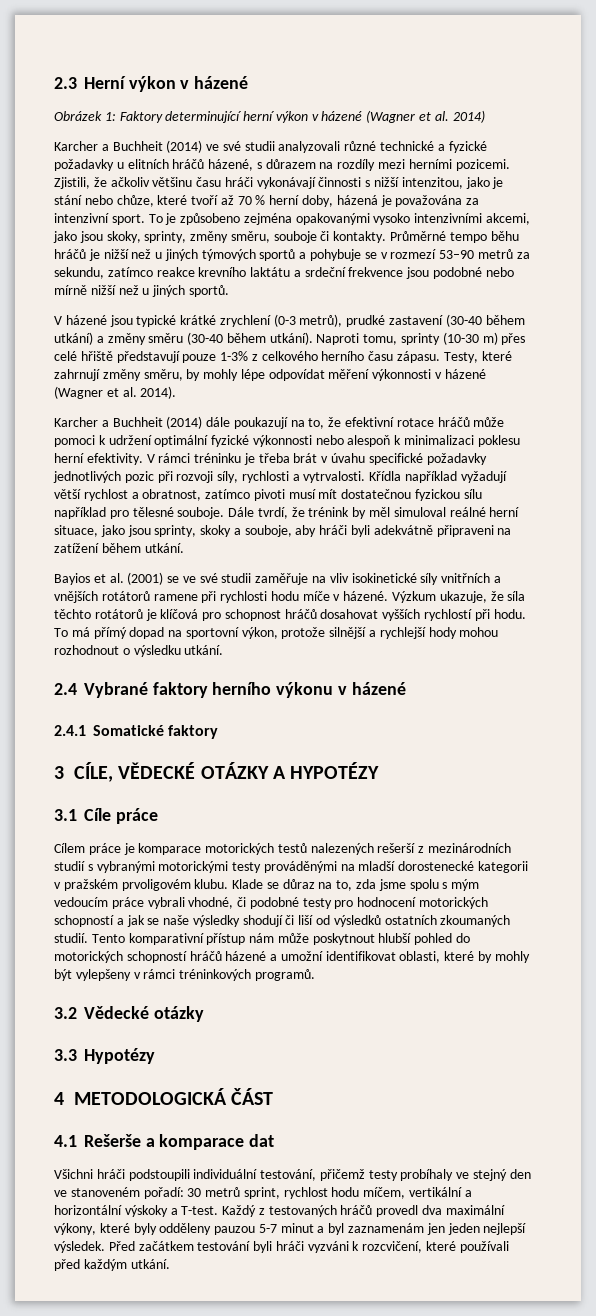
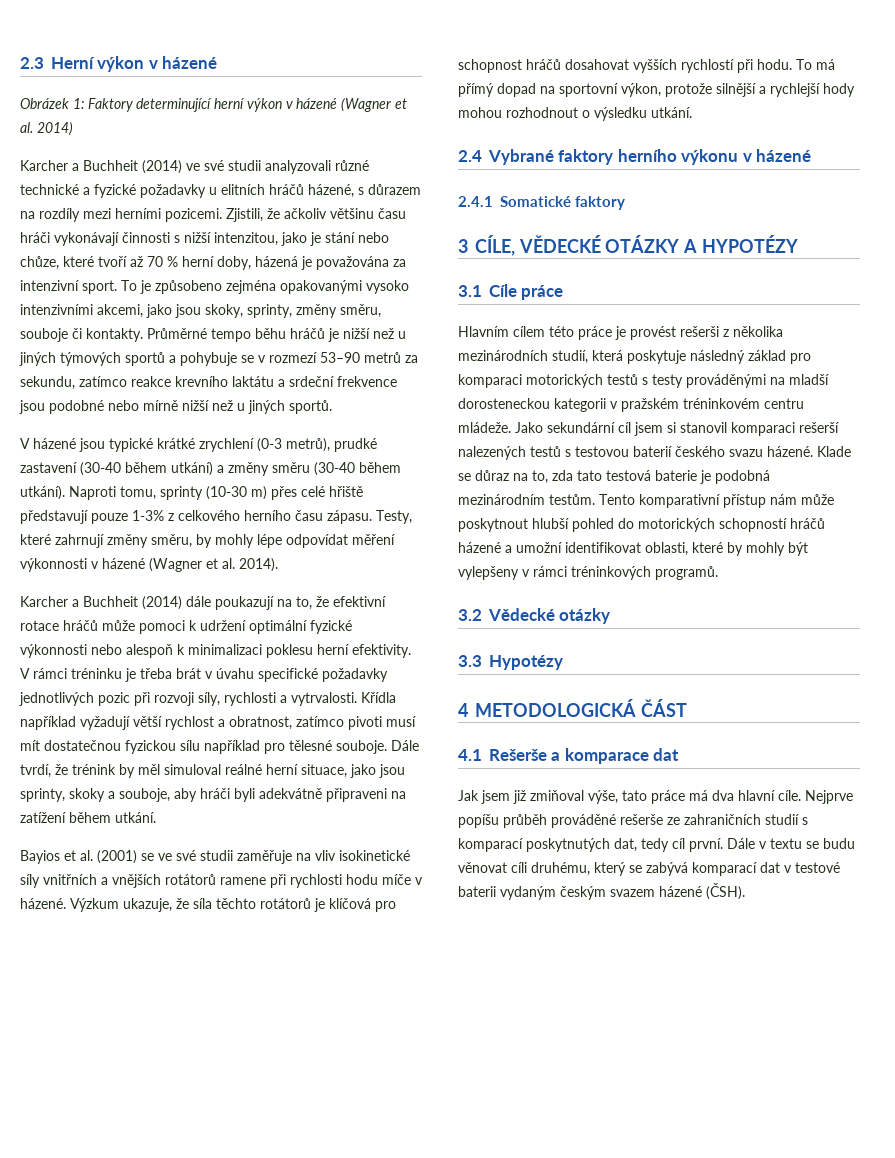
- Cílem práce je komparace motorických testů nalezených rešerší z mezinárodních studií s vybranými motorickými testy prováděnými na mladší dorostenecké kategorii v pražském prvoligovém klubu.
+ Hlavním cílem této práce je provést rešerši z několika mezinárodních studií, která poskytuje následný základ pro komparaci motorických testů s testy prováděnými na mladší dorosteneckou kategorii v pražském tréninkovém centru mládeže. Jako sekundární cíl jsem si stanovil komparaci rešerší nalezených testů s testovou baterií českého svazu házené.
- Klade se důraz na to, zda jsme spolu s mým vedoucím práce vybrali vhodné, či podobné testy pro hodnocení motorických schopností a jak se naše výsledky shodují či liší od výsledků ostatních zkoumaných studií.
+ Klade se důraz na to, zda tato testová baterie je podobná mezinárodním testům.
- Všichni hráči podstoupili individuální testování, přičemž testy probíhaly ve stejný den ve stanoveném pořadí: 30 metrů sprint, rychlost hodu míčem, vertikální a horizontální výskoky a T-test. Každý z testovaných hráčů provedl dva maximální výkony, které byly odděleny pauzou 5-7 minut a byl zaznamenám jen jeden nejlepší výsledek. Před začátkem testování byli hráči vyzváni k rozcvičení, které používali před každým utkání.
+ Jak jsem již zmiňoval výše, tato práce má dva hlavní cíle. Nejprve popíšu průběh prováděné rešerše ze zahraničních studií s komparací poskytnutých dat, tedy cíl první. Dále v textu se budu věnovat cíli druhému, který se zabývá komparací dat v testové baterii vydaným českým svazem házené (ČSH).

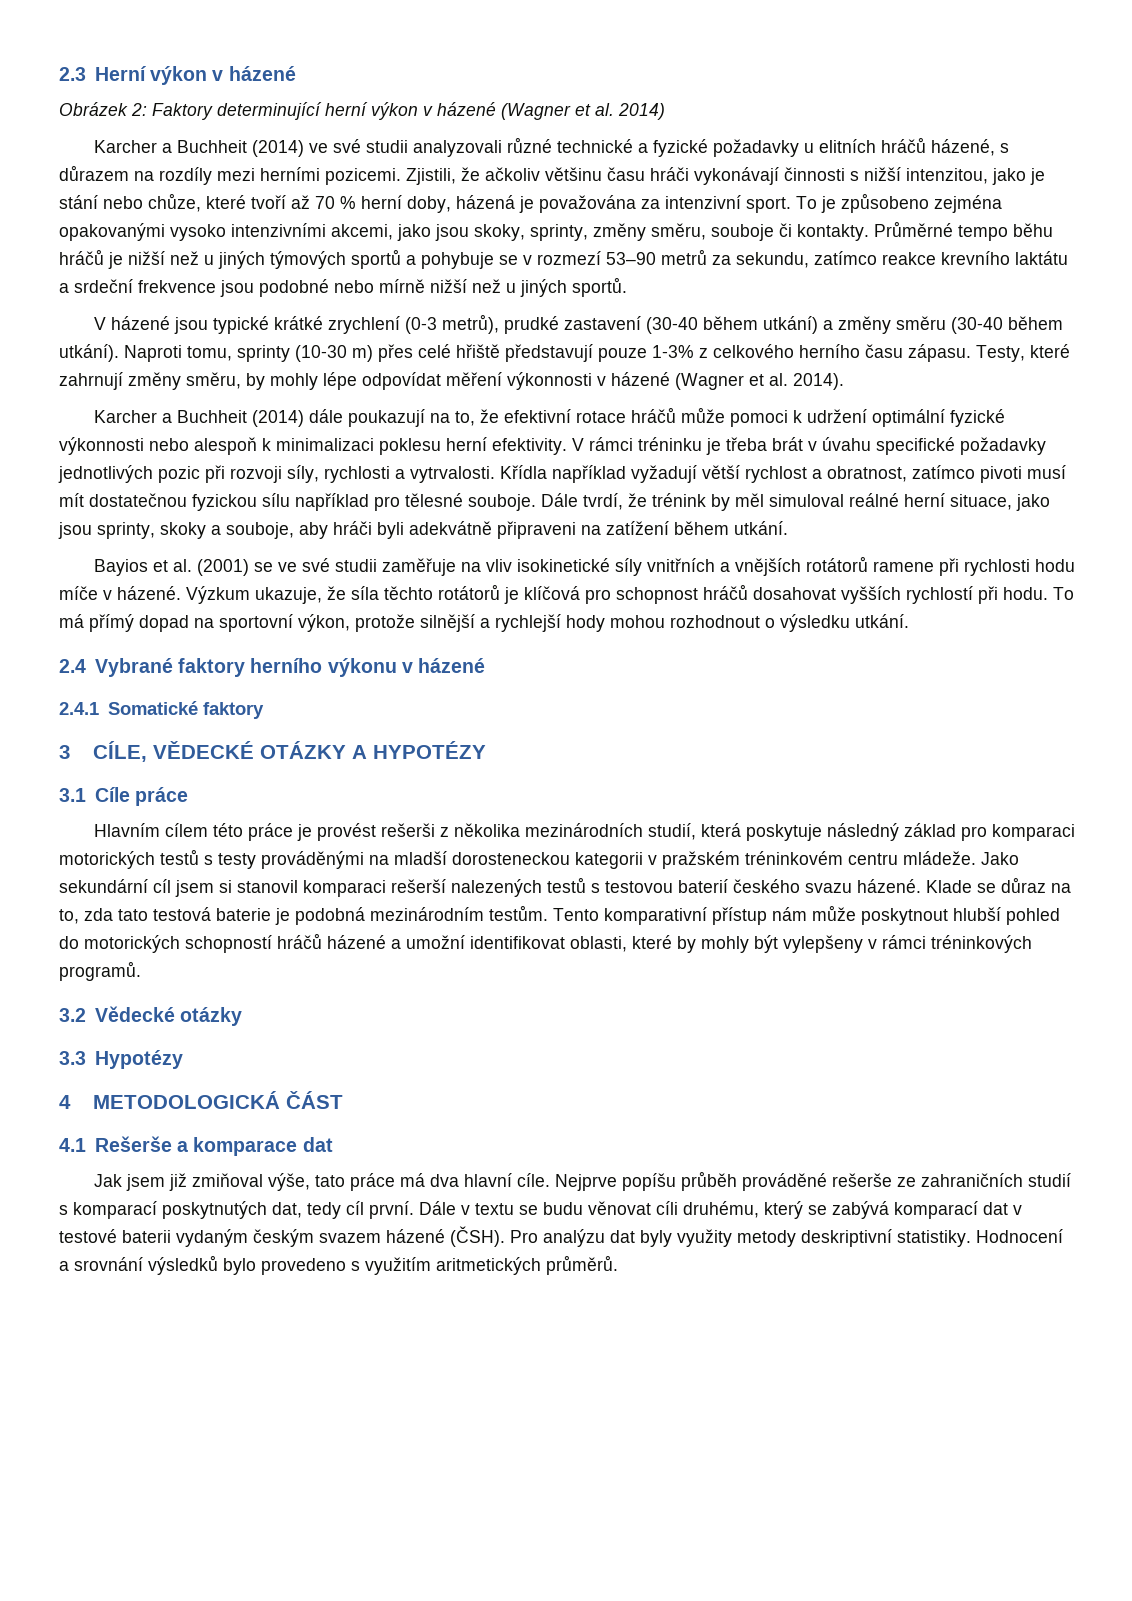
- Obrázek 1: Faktory determinující herní výkon v házené (Wagner et al. 2014)
+ Obrázek 2: Faktory determinující herní výkon v házené (Wagner et al. 2014)
+ Pro analýzu dat byly využity metody deskriptivní statistiky. Hodnocení a srovnání výsledků bylo provedeno s využitím aritmetických průměrů.

